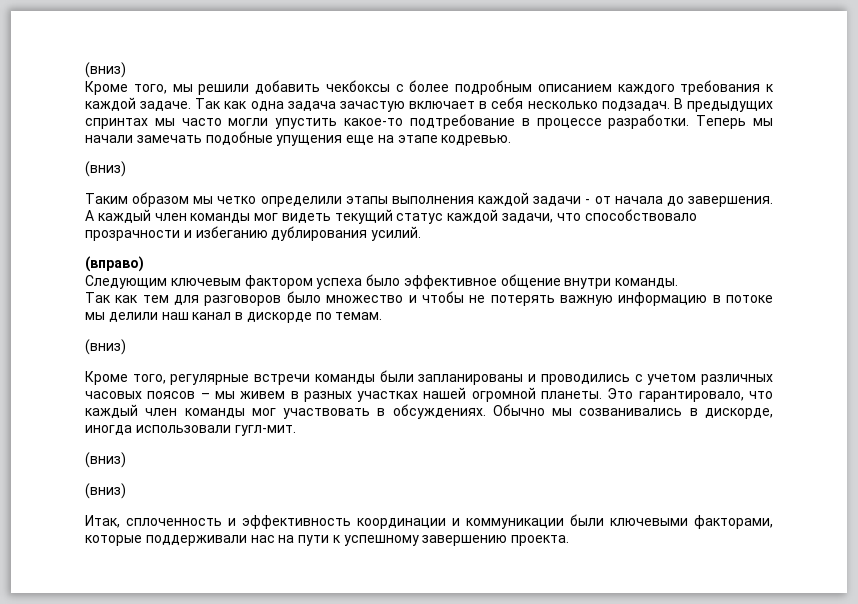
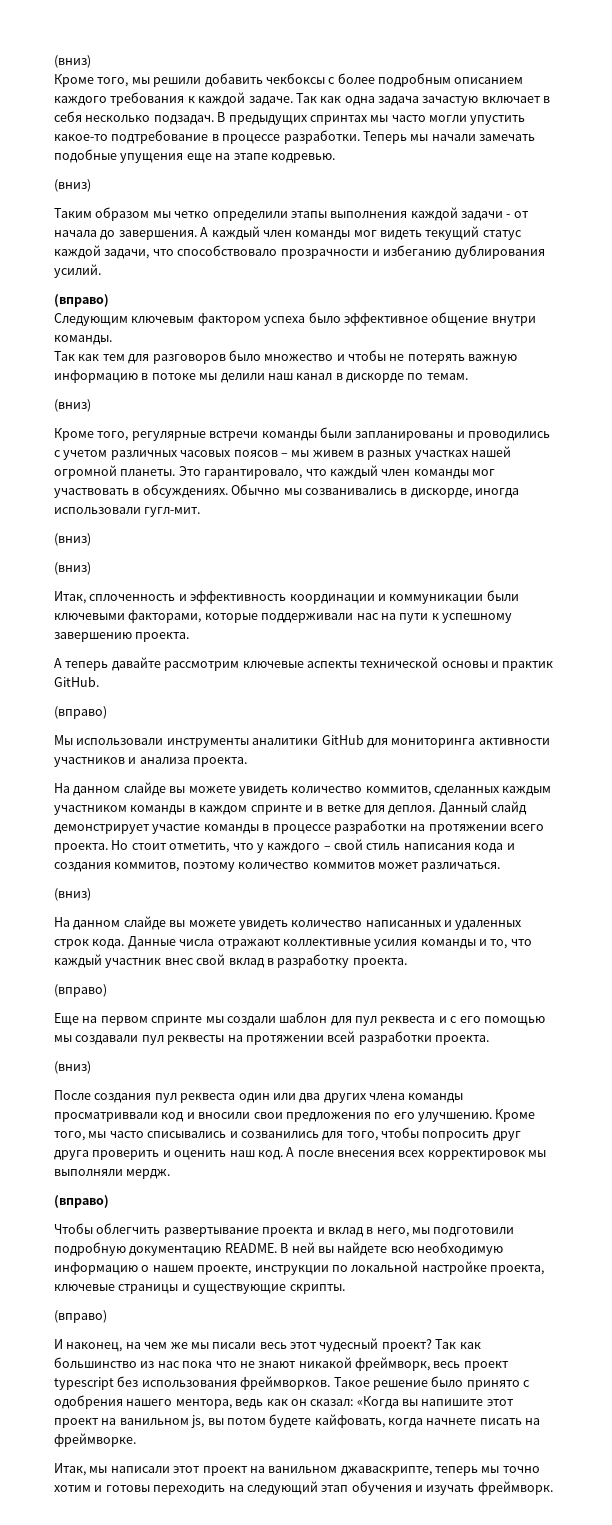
+ А теперь давайте рассмотрим ключевые аспекты технической основы и практик GitHub.
+ (вправо)
+ Мы использовали инструменты аналитики GitHub для мониторинга активности участников и анализа проекта.
+ На данном слайде вы можете увидеть количество коммитов, сделанных каждым участником команды в каждом спринте и в ветке для деплоя. Данный слайд демонстрирует участие команды в процессе разработки на протяжении всего проекта. Но стоит отметить, что у каждого – свой стиль написания кода и создания коммитов, поэтому количество коммитов может различаться.
+ (вниз)
+ На данном слайде вы можете увидеть количество написанных и удаленных строк кода. Данные числа отражают коллективные усилия команды и то, что каждый участник внес свой вклад в разработку проекта.
+ (вправо)
+ Еще на первом спринте мы создали шаблон для пул реквеста и с его помощью мы создавали пул реквесты на протяжении всей разработки проекта.
+ (вниз)
+ После создания пул реквеста один или два других члена команды просматриввали код и вносили свои предложения по его улучшению. Кроме того, мы часто списывались и созванились для того, чтобы попросить друг друга проверить и оценить наш код. А после внесения всех корректировок мы выполняли мердж.
+ (вправо)
+ Чтобы облегчить развертывание проекта и вклад в него, мы подготовили подробную документацию README. В ней вы найдете всю необходимую информацию о нашем проекте, инструкции по локальной настройке проекта, ключевые страницы и существующие скрипты.
+ (вправо)
+ И наконец, на чем же мы писали весь этот чудесный проект? Так как большинство из нас пока что не знают никакой фреймворк, весь проект typescript без использования фреймворков. Такое решение было принято с одобрения нашего ментора, ведь как он сказал: «Когда вы напишите этот проект на ванильном js, вы потом будете кайфовать, когда начнете писать на фреймворке.
+ Итак, мы написали этот проект на ванильном джаваскрипте, теперь мы точно хотим и готовы переходить на следующий этап обучения и изучать фреймворк.

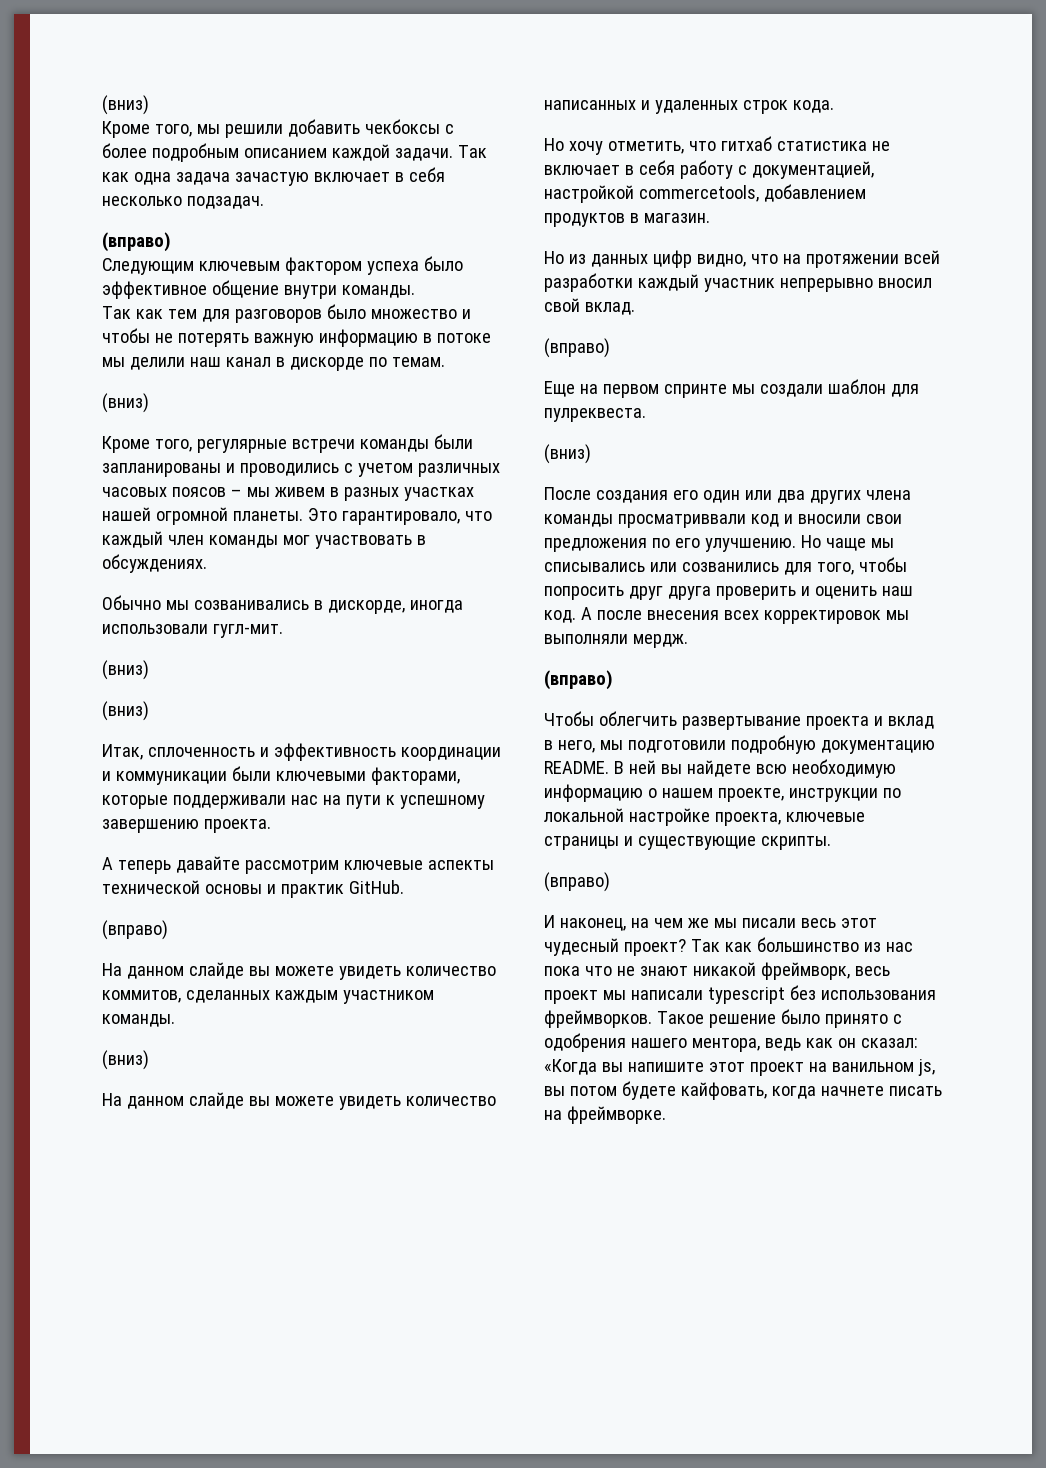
- Кроме того, мы решили добавить чекбоксы с более подробным описанием каждого требования к каждой задаче.
+ Кроме того, мы решили добавить чекбоксы с более подробным описанием каждой задачи.
- В предыдущих спринтах мы часто могли упустить какое-то подтребование в процессе разработки. Теперь мы начали замечать подобные упущения еще на этапе кодревью.
- (вниз)
- Таким образом мы четко определили этапы выполнения каждой задачи - от начала до завершения. А каждый член команды мог видеть текущий статус каждой задачи, что способствовало прозрачности и избеганию дублирования усилий.
- Это гарантировало, что каждый член команды мог участвовать в обсуждениях. Обычно мы созванивались в дискорде, иногда использовали гугл-мит.
+ Это гарантировало, что каждый член команды мог участвовать в обсуждениях.
+ Обычно мы созванивались в дискорде, иногда использовали гугл-мит.
- Мы использовали инструменты аналитики GitHub для мониторинга активности участников и анализа проекта.
- На данном слайде вы можете увидеть количество коммитов, сделанных каждым участником команды в каждом спринте и в ветке для деплоя. Данный слайд демонстрирует участие команды в процессе разработки на протяжении всего проекта. Но стоит отметить, что у каждого – свой стиль написания кода и создания коммитов, поэтому количество коммитов может различаться.
+ На данном слайде вы можете увидеть количество коммитов, сделанных каждым участником команды.
- На данном слайде вы можете увидеть количество написанных и удаленных строк кода. Данные числа отражают коллективные усилия команды и то, что каждый участник внес свой вклад в разработку проекта.
+ На данном слайде вы можете увидеть количество написанных и удаленных строк кода.
+ Но хочу отметить, что гитхаб статистика не включает в себя работу с документацией, настройкой commercetools, добавлением продуктов в магазин.
+ Но из данных цифр видно, что на протяжении всей разработки каждый участник непрерывно вносил свой вклад.
- Еще на первом спринте мы создали шаблон для пул реквеста и с его помощью мы создавали пул реквесты на протяжении всей разработки проекта.
+ Еще на первом спринте мы создали шаблон для пулреквеста.
- После создания пул реквеста один или два других члена команды просматриввали код и вносили свои предложения по его улучшению.
+ После создания его один или два других члена команды просматриввали код и вносили свои предложения по его улучшению.
- Кроме того, мы часто списывались и созванились для того, чтобы попросить друг друга проверить и оценить наш код.
+ Но чаще мы списывались или созванились для того, чтобы попросить друг друга проверить и оценить наш код.
- Так как большинство из нас пока что не знают никакой фреймворк, весь проект typescript без использования фреймворков.
+ Так как большинство из нас пока что не знают никакой фреймворк, весь проект мы написали typescript без использования фреймворков.
- Итак, мы написали этот проект на ванильном джаваскрипте, теперь мы точно хотим и готовы переходить на следующий этап обучения и изучать фреймворк.

